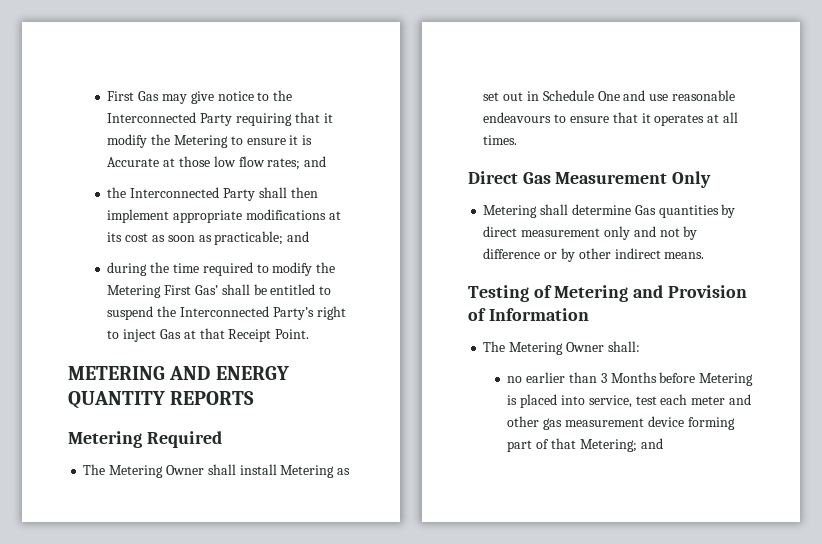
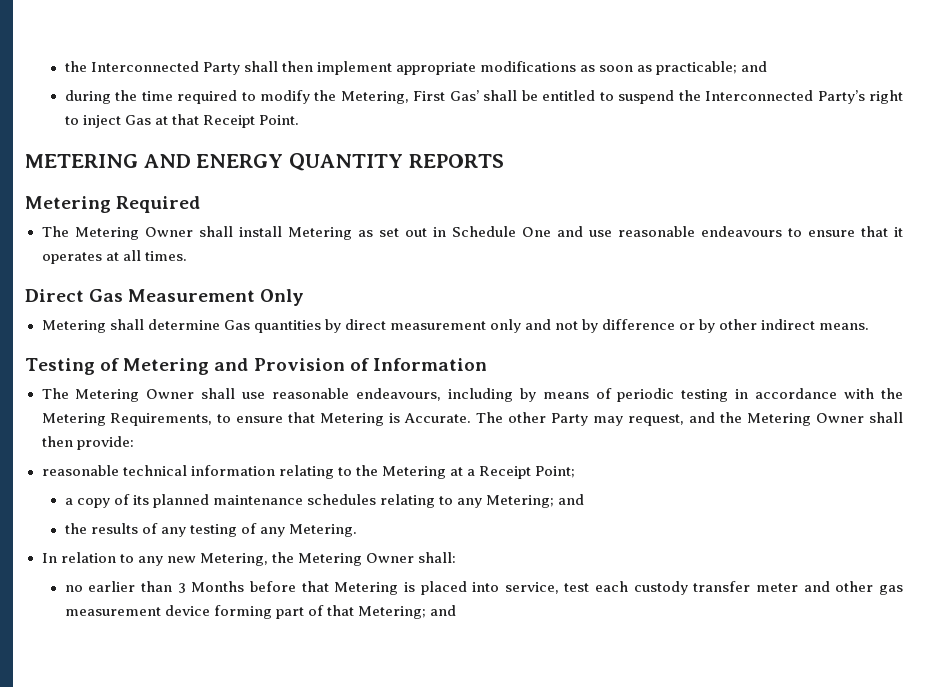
- First Gas may give notice to the Interconnected Party requiring that it modify the Metering to ensure it is Accurate at those low flow rates; and
- the Interconnected Party shall then implement appropriate modifications at its cost as soon as practicable; and
+ the Interconnected Party shall then implement appropriate modifications as soon as practicable; and
- during the time required to modify the Metering First Gas’ shall be entitled to suspend the Interconnected Party’s right to inject Gas at that Receipt Point.
+ during the time required to modify the Metering, First Gas’ shall be entitled to suspend the Interconnected Party’s right to inject Gas at that Receipt Point.
- The Metering Owner shall:
+ The Metering Owner shall use reasonable endeavours, including by means of periodic testing in accordance with the Metering Requirements, to ensure that Metering is Accurate. The other Party may request, and the Metering Owner shall then provide:
+ reasonable technical information relating to the Metering at a Receipt Point;
+ a copy of its planned maintenance schedules relating to any Metering; and
+ the results of any testing of any Metering.
+ In relation to any new Metering, the Metering Owner shall:
- no earlier than 3 Months before Metering is placed into service, test each meter and other gas measurement device forming part of that Metering; and
+ no earlier than 3 Months before that Metering is placed into service, test each custody transfer meter and other gas measurement device forming part of that Metering; and

